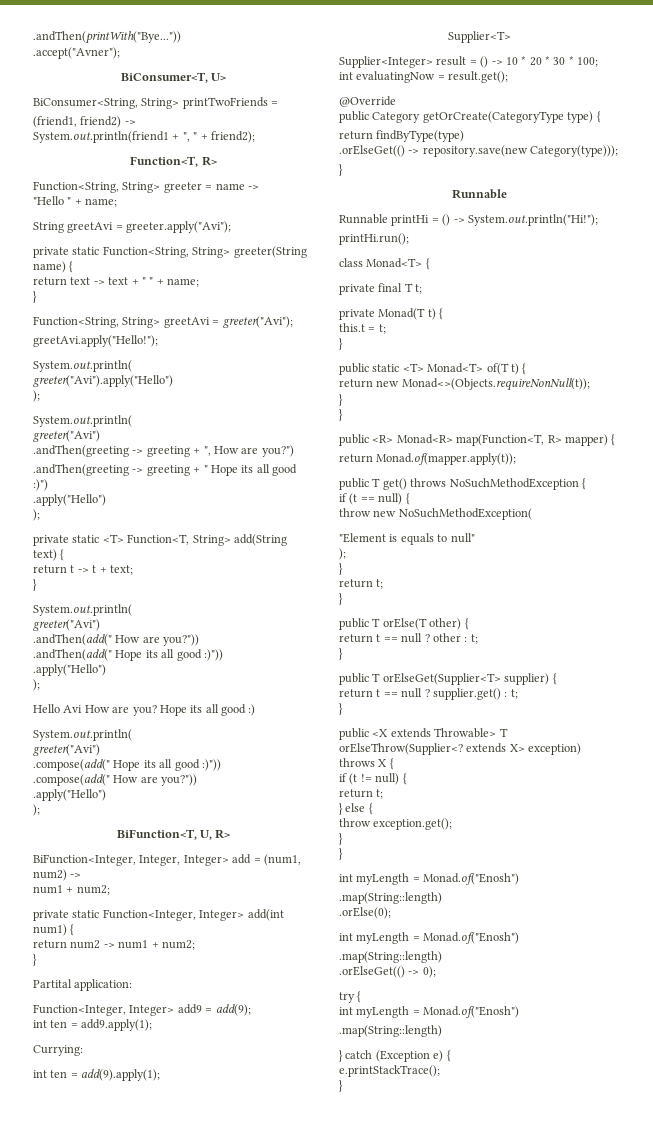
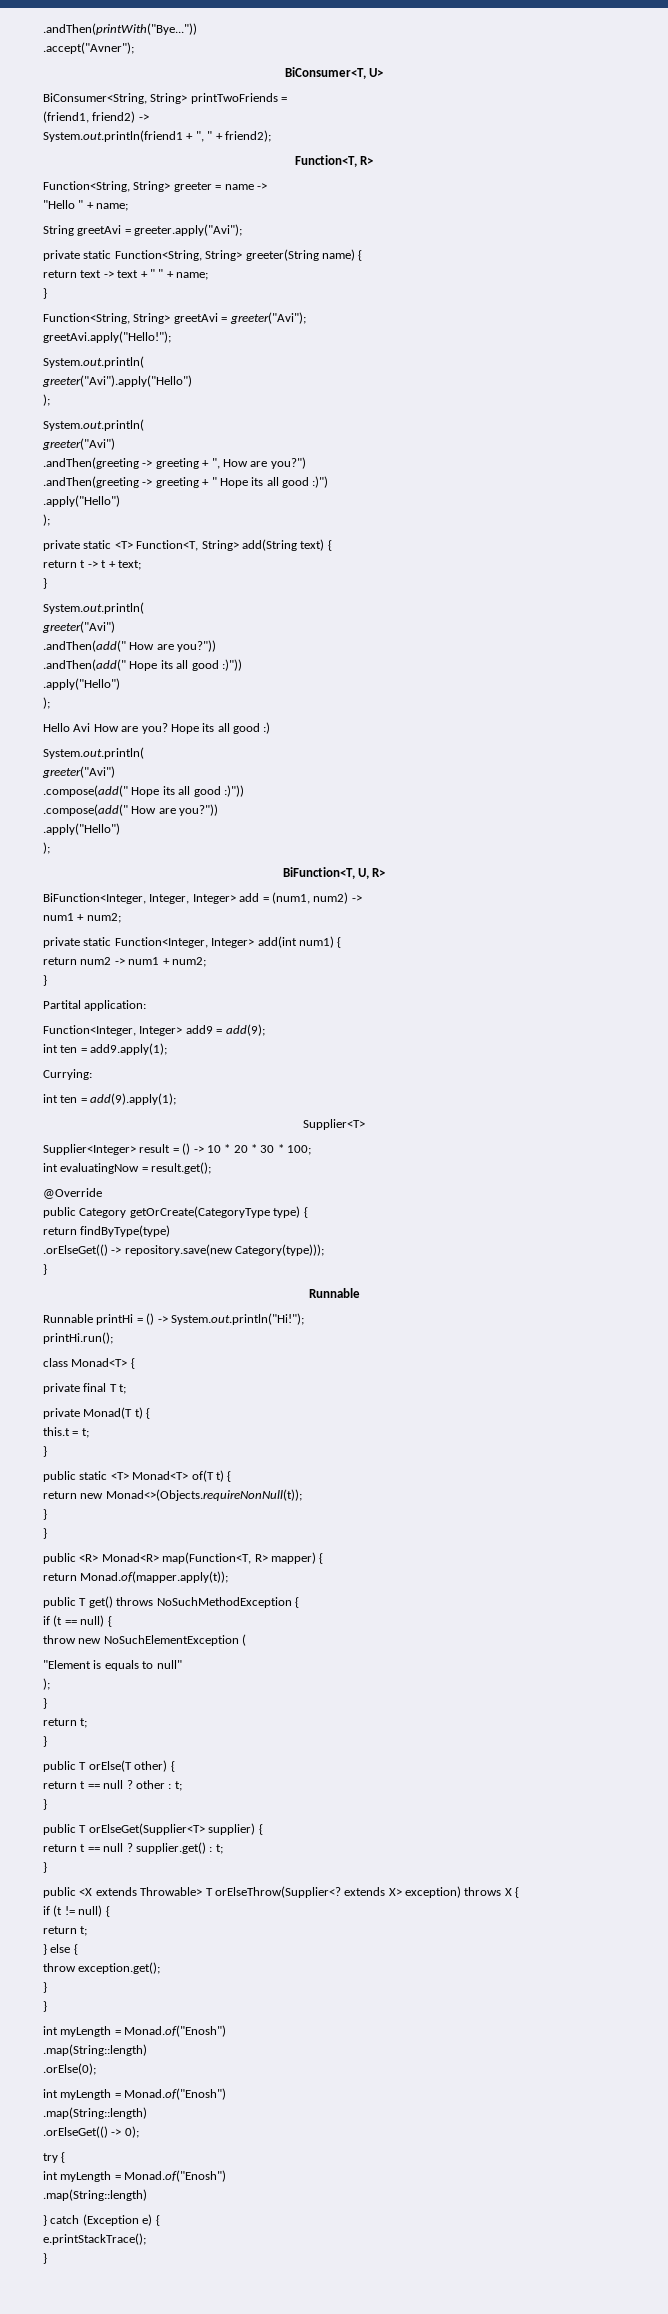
- throw new NoSuchMethodException(
+ throw new NoSuchElementException (

